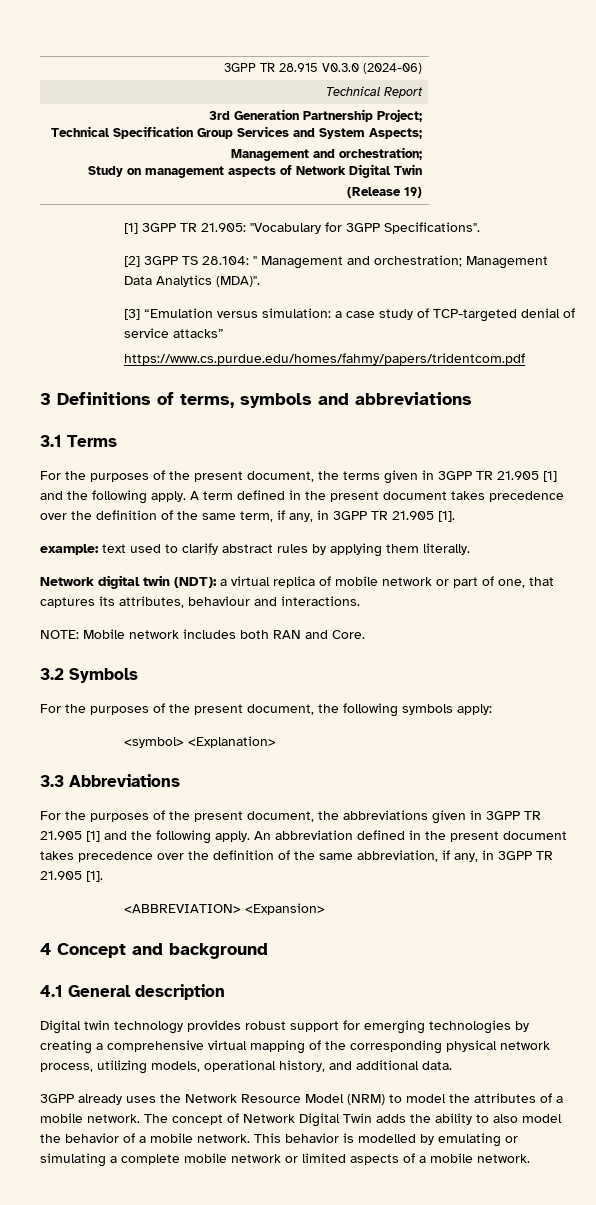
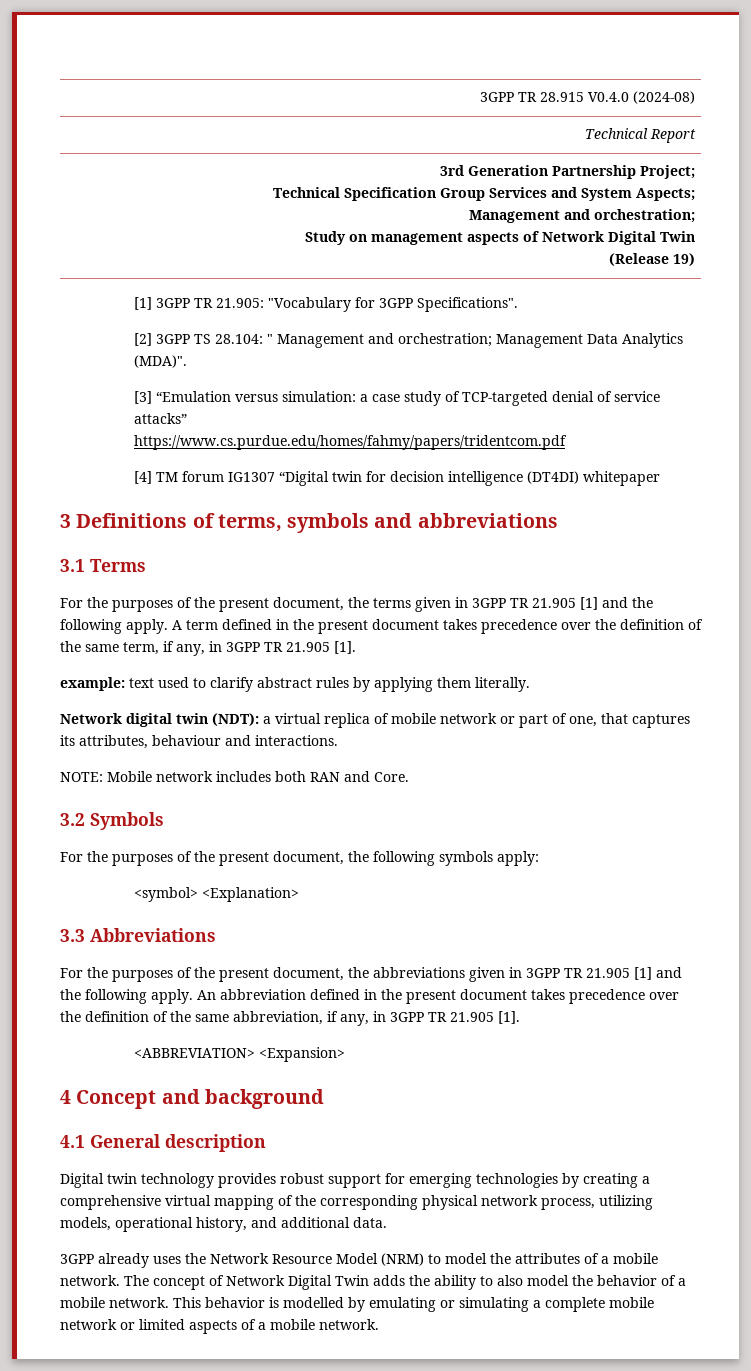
- 3GPP TR 28.915 V0.3.0 (2024-06)
+ 3GPP TR 28.915 V0.4.0 (2024-08)
+ [4] TM forum IG1307 “Digital twin for decision intelligence (DT4DI) whitepaper

